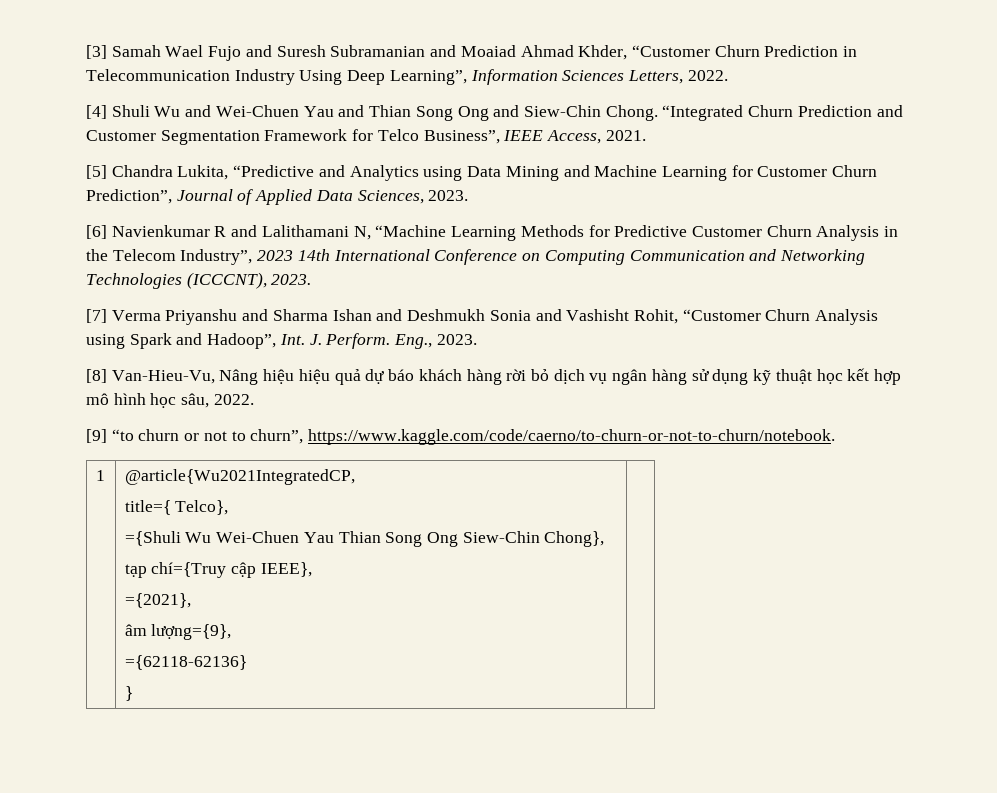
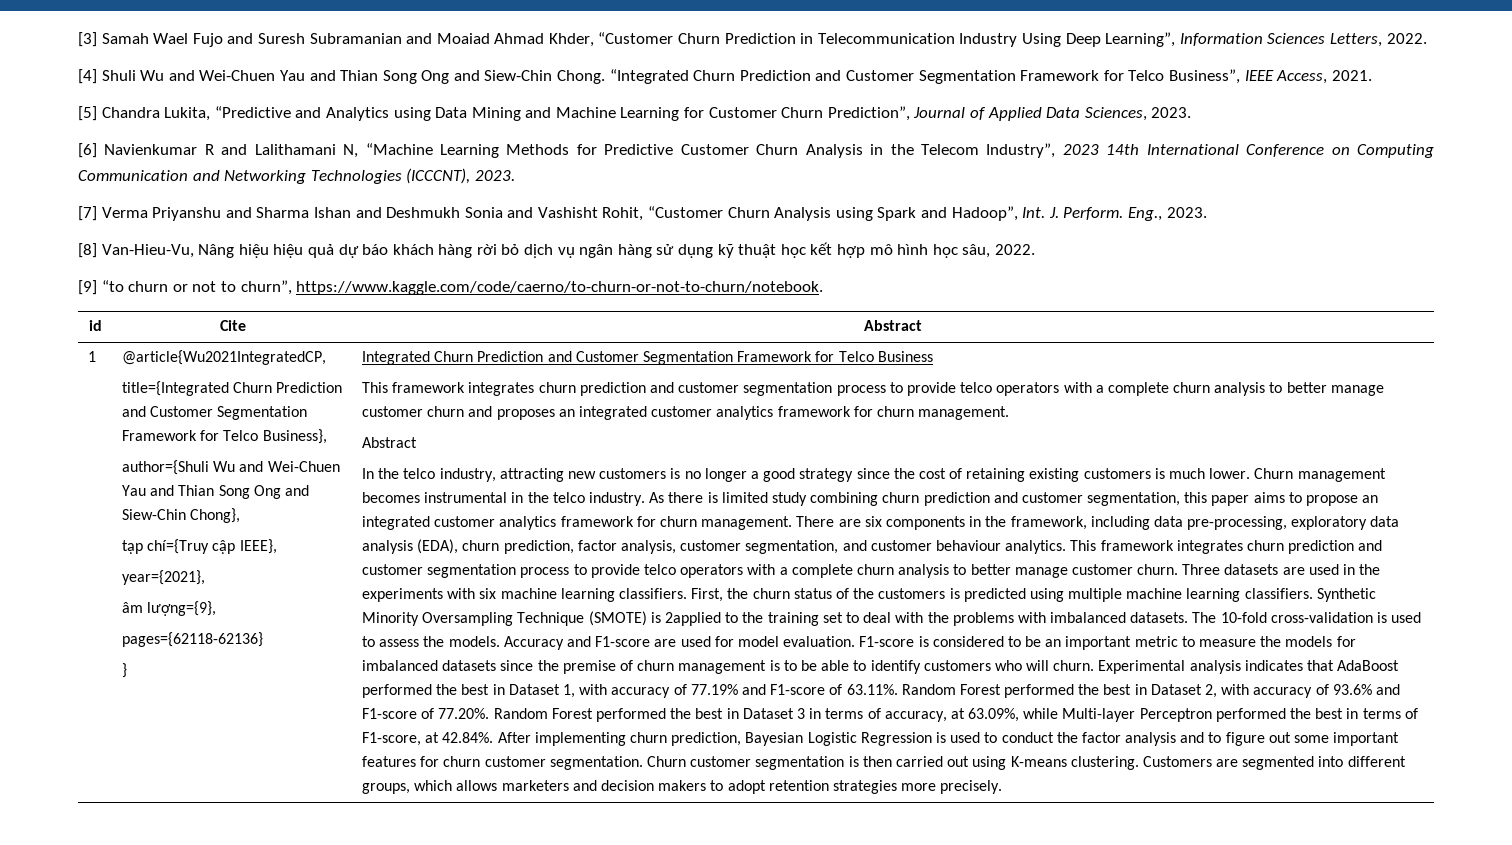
+ id | Cite | Abstract
- title={ Telco},
- ={Shuli Wu Wei-Chuen Yau Thian Song Ong Siew-Chin Chong},
+ title={Integrated Churn Prediction and Customer Segmentation Framework for Telco Business},
+ author={Shuli Wu and Wei-Chuen Yau and Thian Song Ong and Siew-Chin Chong},
- ={2021},
+ year={2021},
- ={62118-62136}
+ pages={62118-62136}
+ Integrated Churn Prediction and Customer Segmentation Framework for Telco Business
+ This framework integrates churn prediction and customer segmentation process to provide telco operators with a complete churn analysis to better manage customer churn and proposes an integrated customer analytics framework for churn management.
+ Abstract
+ In the telco industry, attracting new customers is no longer a good strategy since the cost of retaining existing customers is much lower. Churn management becomes instrumental in the telco industry. As there is limited study combining churn prediction and customer segmentation, this paper aims to propose an integrated customer analytics framework for churn management. There are six components in the framework, including data pre-processing, exploratory data analysis (EDA), churn prediction, factor analysis, customer segmentation, and customer behaviour analytics. This framework integrates churn prediction and customer segmentation process to provide telco operators with a complete churn analysis to better manage customer churn. Three datasets are used in the experiments with six machine learning classifiers. First, the churn status of the customers is predicted using multiple machine learning classifiers. Synthetic Minority Oversampling Technique (SMOTE) is 2applied to the training set to deal with the problems with imbalanced datasets. The 10-fold cross-validation is used to assess the models. Accuracy and F1-score are used for model evaluation. F1-score is considered to be an important metric to measure the models for imbalanced datasets since the premise of churn management is to be able to identify customers who will churn. Experimental analysis indicates that AdaBoost performed the best in Dataset 1, with accuracy of 77.19% and F1-score of 63.11%. Random Forest performed the best in Dataset 2, with accuracy of 93.6% and F1-score of 77.20%. Random Forest performed the best in Dataset 3 in terms of accuracy, at 63.09%, while Multi-layer Perceptron performed the best in terms of F1-score, at 42.84%. After implementing churn prediction, Bayesian Logistic Regression is used to conduct the factor analysis and to figure out some important features for churn customer segmentation. Churn customer segmentation is then carried out using K-means clustering. Customers are segmented into different groups, which allows marketers and decision makers to adopt retention strategies more precisely.

